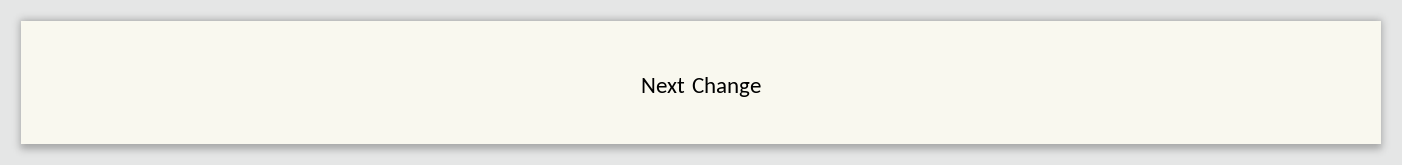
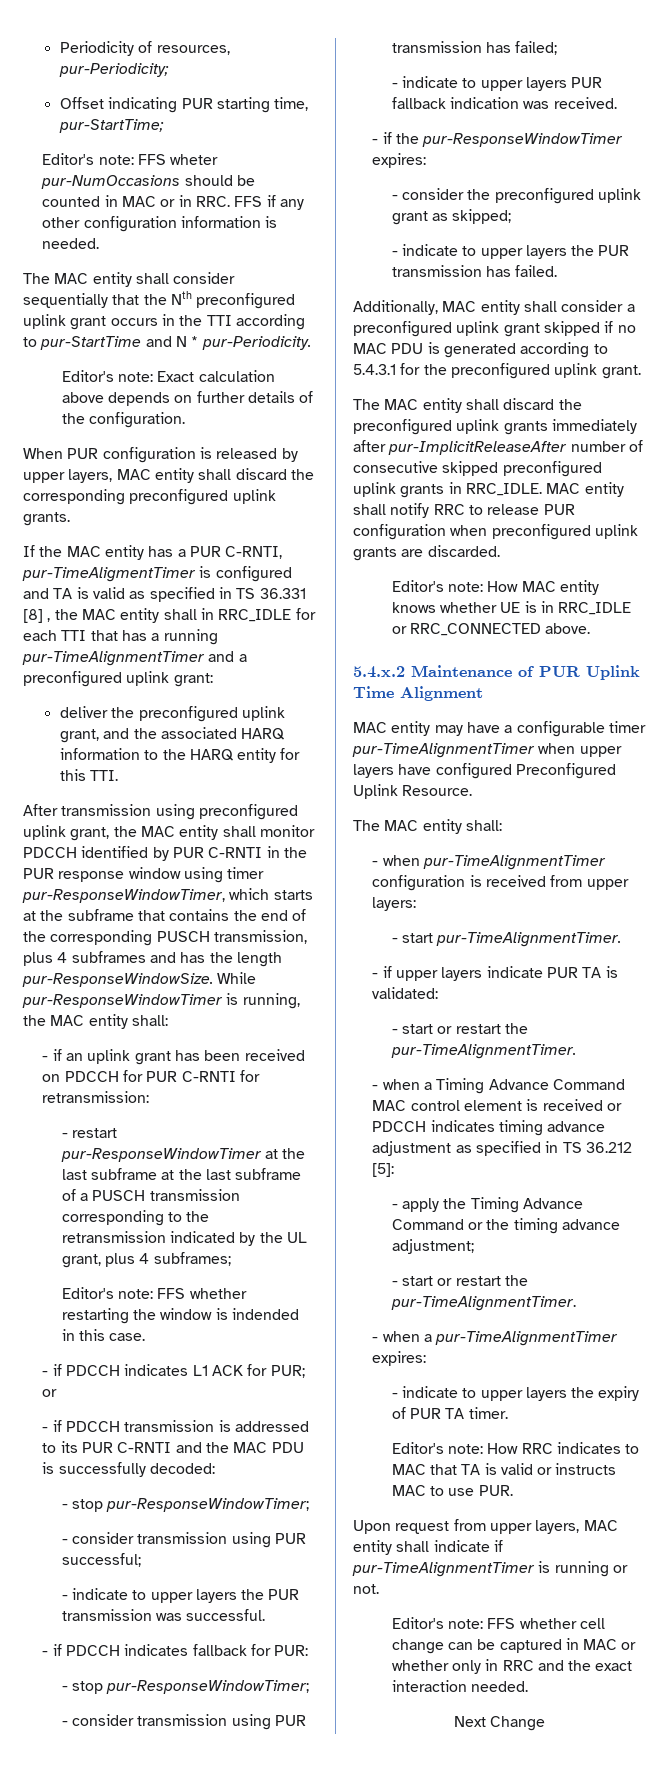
+ Periodicity of resources, pur-Periodicity;
+ Offset indicating PUR starting time, pur-StartTime;
+ Editor's note: FFS wheter pur-NumOccasions should be counted in MAC or in RRC. FFS if any other configuration information is needed.
+ The MAC entity shall consider sequentially that the Nth preconfigured uplink grant occurs in the TTI according to pur-StartTime and N * pur-Periodicity.
+ Editor's note: Exact calculation above depends on further details of the configuration.
+ When PUR configuration is released by upper layers, MAC entity shall discard the corresponding preconfigured uplink grants.
+ If the MAC entity has a PUR C-RNTI, pur-TimeAligmentTimer is configured and TA is valid as specified in TS 36.331 [8] , the MAC entity shall in RRC_IDLE for each TTI that has a running pur-TimeAlignmentTimer and a preconfigured uplink grant:
+ deliver the preconfigured uplink grant, and the associated HARQ information to the HARQ entity for this TTI.
+ After transmission using preconfigured uplink grant, the MAC entity shall monitor PDCCH identified by PUR C-RNTI in the PUR response window using timer pur-ResponseWindowTimer, which starts at the subframe that contains the end of the corresponding PUSCH transmission, plus 4 subframes and has the length pur-ResponseWindowSize. While pur-ResponseWindowTimer is running, the MAC entity shall:
+ - if an uplink grant has been received on PDCCH for PUR C-RNTI for retransmission:
+ - restart pur-ResponseWindowTimer at the last subframe at the last subframe of a PUSCH transmission corresponding to the retransmission indicated by the UL grant, plus 4 subframes;
+ Editor's note: FFS whether restarting the window is indended in this case.
+ - if PDCCH indicates L1 ACK for PUR; or
+ - if PDCCH transmission is addressed to its PUR C-RNTI and the MAC PDU is successfully decoded:
+ - stop pur-ResponseWindowTimer;
+ - consider transmission using PUR successful;
+ - indicate to upper layers the PUR transmission was successful.
+ - if PDCCH indicates fallback for PUR:
+ - stop pur-ResponseWindowTimer;
+ - consider transmission using PUR transmission has failed;
+ - indicate to upper layers PUR fallback indication was received.
+ - if the pur-ResponseWindowTimer expires:
+ - consider the preconfigured uplink grant as skipped;
+ - indicate to upper layers the PUR transmission has failed.
+ Additionally, MAC entity shall consider a preconfigured uplink grant skipped if no MAC PDU is generated according to 5.4.3.1 for the preconfigured uplink grant.
+ The MAC entity shall discard the preconfigured uplink grants immediately after pur-ImplicitReleaseAfter number of consecutive skipped preconfigured uplink grants in RRC_IDLE. MAC entity shall notify RRC to release PUR configuration when preconfigured uplink grants are discarded.
+ Editor's note: How MAC entity knows whether UE is in RRC_IDLE or RRC_CONNECTED above.
+ 5.4.x.2 Maintenance of PUR Uplink Time Alignment
+ MAC entity may have a configurable timer pur-TimeAlignmentTimer when upper layers have configured Preconfigured Uplink Resource.
+ The MAC entity shall:
+ - when pur-TimeAlignmentTimer configuration is received from upper layers:
+ - start pur-TimeAlignmentTimer.
+ - if upper layers indicate PUR TA is validated:
+ - start or restart the pur-TimeAlignmentTimer.
+ - when a Timing Advance Command MAC control element is received or PDCCH indicates timing advance adjustment as specified in TS 36.212 [5]:
+ - apply the Timing Advance Command or the timing advance adjustment;
+ - start or restart the pur-TimeAlignmentTimer.
+ - when a pur-TimeAlignmentTimer expires:
+ - indicate to upper layers the expiry of PUR TA timer.
+ Editor's note: How RRC indicates to MAC that TA is valid or instructs MAC to use PUR.
+ Upon request from upper layers, MAC entity shall indicate if pur-TimeAlignmentTimer is running or not.
+ Editor's note: FFS whether cell change can be captured in MAC or whether only in RRC and the exact interaction needed.

